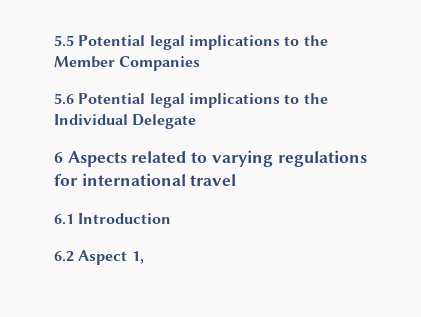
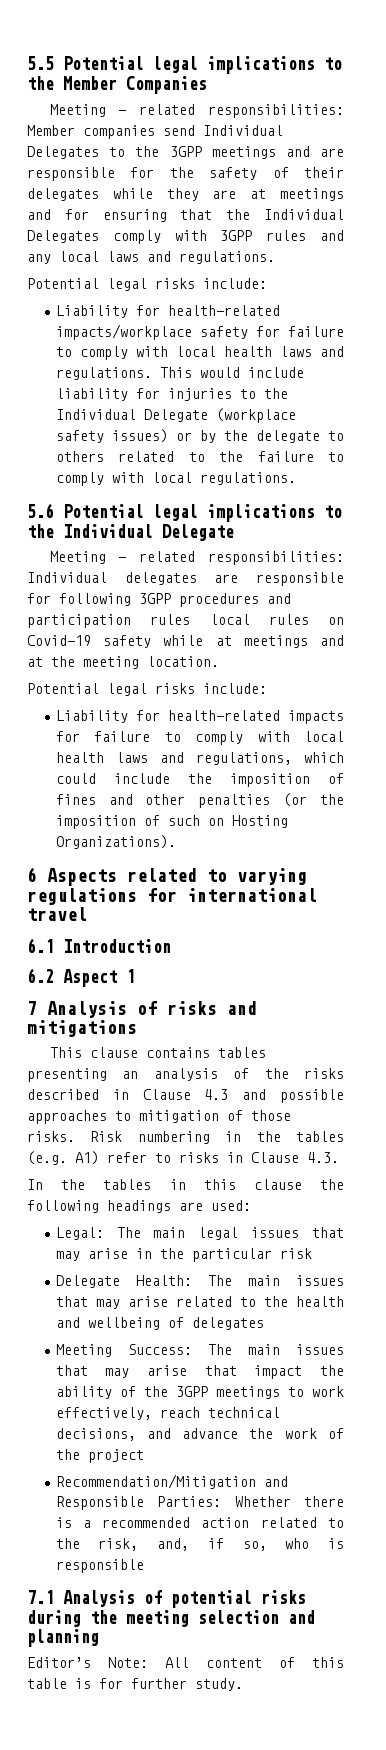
+ Meeting - related responsibilities: Member companies send Individual Delegates to the 3GPP meetings and are responsible for the safety of their delegates while they are at meetings and for ensuring that the Individual Delegates comply with 3GPP rules and any local laws and regulations.
+ Potential legal risks include:
+ Liability for health-related impacts/workplace safety for failure to comply with local health laws and regulations. This would include liability for injuries to the Individual Delegate (workplace safety issues) or by the delegate to others related to the failure to comply with local regulations.
+ Meeting - related responsibilities: Individual delegates are responsible for following 3GPP procedures and participation rules local rules on Covid-19 safety while at meetings and at the meeting location.
+ Potential legal risks include:
+ Liability for health-related impacts for failure to comply with local health laws and regulations, which could include the imposition of fines and other penalties (or the imposition of such on Hosting Organizations).
- 6.2 Aspect 1,
+ 6.2 Aspect 1
+ 7 Analysis of risks and mitigations
+ This clause contains tables presenting an analysis of the risks described in Clause 4.3 and possible approaches to mitigation of those risks. Risk numbering in the tables (e.g. A1) refer to risks in Clause 4.3.
+ In the tables in this clause the following headings are used:
+ Legal: The main legal issues that may arise in the particular risk
+ Delegate Health: The main issues that may arise related to the health and wellbeing of delegates
+ Meeting Success: The main issues that may arise that impact the ability of the 3GPP meetings to work effectively, reach technical decisions, and advance the work of the project
+ Recommendation/Mitigation and Responsible Parties: Whether there is a recommended action related to the risk, and, if so, who is responsible
+ 7.1 Analysis of potential risks during the meeting selection and planning
+ Editor’s Note: All content of this table is for further study.

